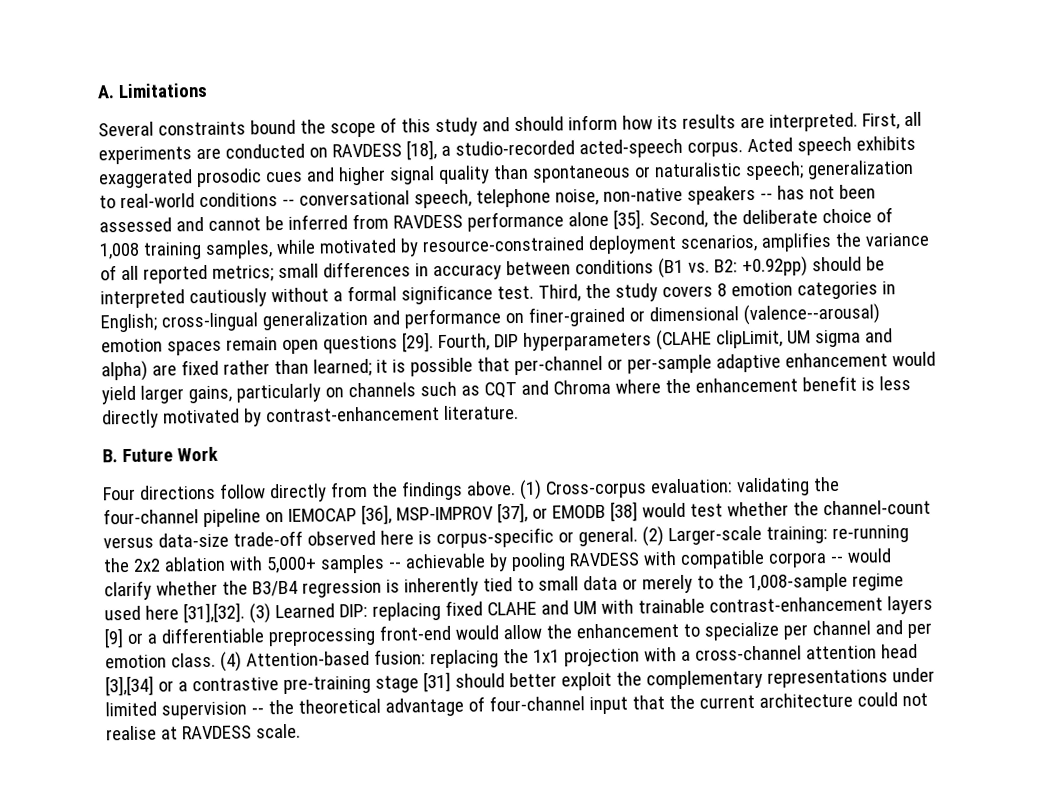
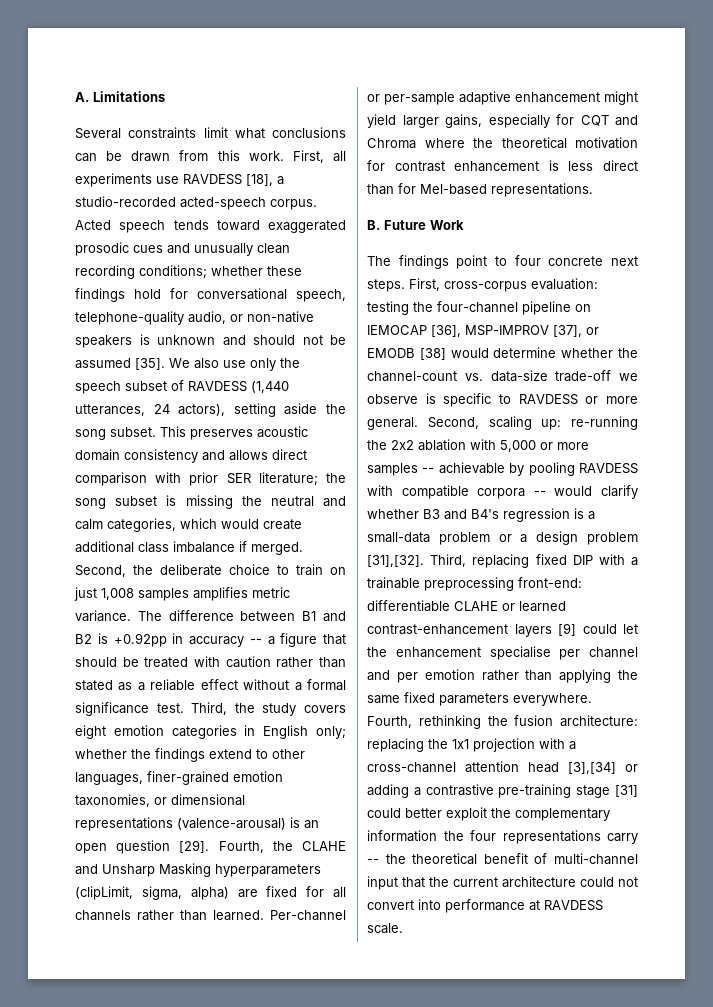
- Several constraints bound the scope of this study and should inform how its results are interpreted. First, all experiments are conducted on RAVDESS [18], a studio-recorded acted-speech corpus.
+ Several constraints limit what conclusions can be drawn from this work. First, all experiments use RAVDESS [18], a studio-recorded acted-speech corpus.
- Acted speech exhibits exaggerated prosodic cues and higher signal quality than spontaneous or naturalistic speech; generalization to real-world conditions -- conversational speech, telephone noise, non-native speakers -- has not been assessed and cannot be inferred from RAVDESS performance alone [35]. Second, the deliberate choice of 1,008 training samples, while motivated by resource-constrained deployment scenarios, amplifies the variance of all reported metrics; small differences in accuracy between conditions (B1 vs. B2: +0.92pp) should be interpreted cautiously without a formal significance test.
+ Acted speech tends toward exaggerated prosodic cues and unusually clean recording conditions; whether these findings hold for conversational speech, telephone-quality audio, or non-native speakers is unknown and should not be assumed [35]. We also use only the speech subset of RAVDESS (1,440 utterances, 24 actors), setting aside the song subset. This preserves acoustic domain consistency and allows direct comparison with prior SER literature; the song subset is missing the neutral and calm categories, which would create additional class imbalance if merged. Second, the deliberate choice to train on just 1,008 samples amplifies metric variance. The difference between B1 and B2 is +0.92pp in accuracy -- a figure that should be treated with caution rather than stated as a reliable effect without a formal significance test.
- Third, the study covers 8 emotion categories in English; cross-lingual generalization and performance on finer-grained or dimensional (valence--arousal) emotion spaces remain open questions [29]. Fourth, DIP hyperparameters (CLAHE clipLimit, UM sigma and alpha) are fixed rather than learned; it is possible that per-channel or per-sample adaptive enhancement would yield larger gains, particularly on channels such as CQT and Chroma where the enhancement benefit is less directly motivated by contrast-enhancement literature.
+ Third, the study covers eight emotion categories in English only; whether the findings extend to other languages, finer-grained emotion taxonomies, or dimensional representations (valence-arousal) is an open question [29]. Fourth, the CLAHE and Unsharp Masking hyperparameters (clipLimit, sigma, alpha) are fixed for all channels rather than learned. Per-channel or per-sample adaptive enhancement might yield larger gains, especially for CQT and Chroma where the theoretical motivation for contrast enhancement is less direct than for Mel-based representations.
  B. Future Work
- Four directions follow directly from the findings above. (1) Cross-corpus evaluation: validating the four-channel pipeline on IEMOCAP [36], MSP-IMPROV [37], or EMODB [38] would test whether the channel-count versus data-size trade-off observed here is corpus-specific or general. (2) Larger-scale training:
+ The findings point to four concrete next steps. First, cross-corpus evaluation: testing the four-channel pipeline on IEMOCAP [36], MSP-IMPROV [37], or EMODB [38] would determine whether the channel-count vs. data-size trade-off we observe is specific to RAVDESS or more general. Second, scaling up:
- re-running the 2x2 ablation with 5,000+ samples -- achievable by pooling RAVDESS with compatible corpora -- would clarify whether the B3/B4 regression is inherently tied to small data or merely to the 1,008-sample regime used here [31],[32]. (3) Learned DIP: replacing fixed CLAHE and UM with trainable contrast-enhancement layers [9] or a differentiable preprocessing front-end would allow the enhancement to specialize per channel and per emotion class. (4) Attention-based fusion:
+ re-running the 2x2 ablation with 5,000 or more samples -- achievable by pooling RAVDESS with compatible corpora -- would clarify whether B3 and B4's regression is a small-data problem or a design problem [31],[32]. Third, replacing fixed DIP with a trainable preprocessing front-end: differentiable CLAHE or learned contrast-enhancement layers [9] could let the enhancement specialise per channel and per emotion rather than applying the same fixed parameters everywhere. Fourth, rethinking the fusion architecture:
- replacing the 1x1 projection with a cross-channel attention head [3],[34] or a contrastive pre-training stage [31] should better exploit the complementary representations under limited supervision -- the theoretical advantage of four-channel input that the current architecture could not realise at RAVDESS scale.
+ replacing the 1x1 projection with a cross-channel attention head [3],[34] or adding a contrastive pre-training stage [31] could better exploit the complementary information the four representations carry -- the theoretical benefit of multi-channel input that the current architecture could not convert into performance at RAVDESS scale.

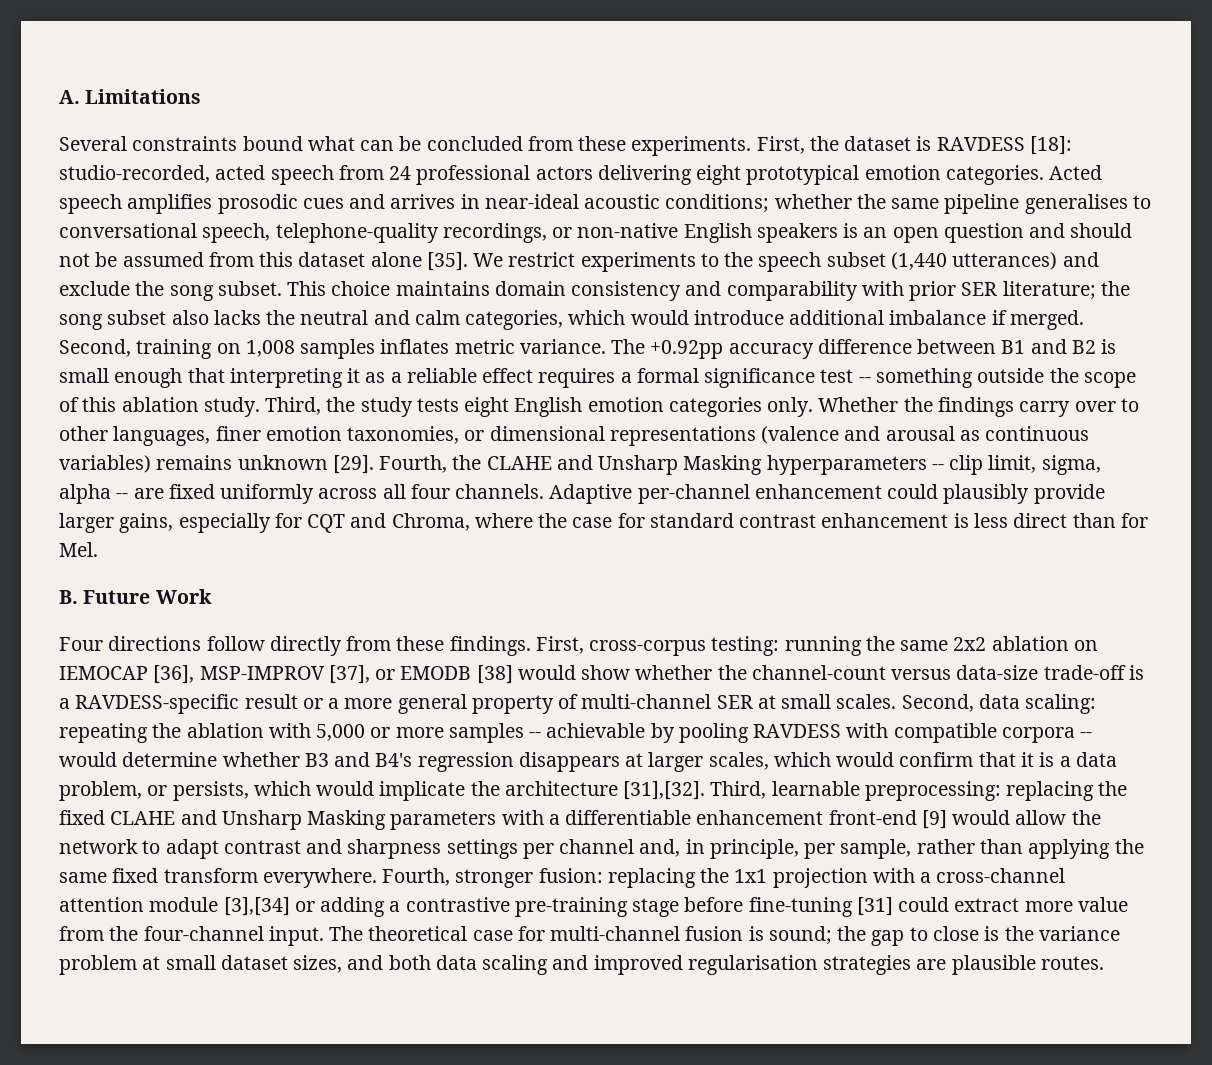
- Several constraints limit what conclusions can be drawn from this work. First, all experiments use RAVDESS [18], a studio-recorded acted-speech corpus. Acted speech tends toward exaggerated prosodic cues and unusually clean recording conditions; whether these findings hold for conversational speech, telephone-quality audio, or non-native speakers is unknown and should not be assumed [35]. We also use only the speech subset of RAVDESS (1,440 utterances, 24 actors), setting aside the song subset.
+ Several constraints bound what can be concluded from these experiments. First, the dataset is RAVDESS [18]: studio-recorded, acted speech from 24 professional actors delivering eight prototypical emotion categories. Acted speech amplifies prosodic cues and arrives in near-ideal acoustic conditions; whether the same pipeline generalises to conversational speech, telephone-quality recordings, or non-native English speakers is an open question and should not be assumed from this dataset alone [35]. We restrict experiments to the speech subset (1,440 utterances) and exclude the song subset.
- This preserves acoustic domain consistency and allows direct comparison with prior SER literature; the song subset is missing the neutral and calm categories, which would create additional class imbalance if merged.
+ This choice maintains domain consistency and comparability with prior SER literature; the song subset also lacks the neutral and calm categories, which would introduce additional imbalance if merged.
- Second, the deliberate choice to train on just 1,008 samples amplifies metric variance.
+ Second, training on 1,008 samples inflates metric variance.
- The difference between B1 and B2 is +0.92pp in accuracy -- a figure that should be treated with caution rather than stated as a reliable effect without a formal significance test. Third, the study covers eight emotion categories in English only; whether the findings extend to other languages, finer-grained emotion taxonomies, or dimensional representations (valence-arousal) is an open question [29].
+ The +0.92pp accuracy difference between B1 and B2 is small enough that interpreting it as a reliable effect requires a formal significance test -- something outside the scope of this ablation study. Third, the study tests eight English emotion categories only. Whether the findings carry over to other languages, finer emotion taxonomies, or dimensional representations (valence and arousal as continuous variables) remains unknown [29].
- Fourth, the CLAHE and Unsharp Masking hyperparameters (clipLimit, sigma, alpha) are fixed for all channels rather than learned. Per-channel or per-sample adaptive enhancement might yield larger gains, especially for CQT and Chroma where the theoretical motivation for contrast enhancement is less direct than for Mel-based representations.
+ Fourth, the CLAHE and Unsharp Masking hyperparameters -- clip limit, sigma, alpha -- are fixed uniformly across all four channels. Adaptive per-channel enhancement could plausibly provide larger gains, especially for CQT and Chroma, where the case for standard contrast enhancement is less direct than for Mel.
- The findings point to four concrete next steps. First, cross-corpus evaluation: testing the four-channel pipeline on IEMOCAP [36], MSP-IMPROV [37], or EMODB [38] would determine whether the channel-count vs. data-size trade-off we observe is specific to RAVDESS or more general. Second, scaling up: re-running the 2x2 ablation with 5,000 or more samples -- achievable by pooling RAVDESS with compatible corpora -- would clarify whether B3 and B4's regression is a small-data problem or a design problem [31],[32]. Third, replacing fixed DIP with a trainable preprocessing front-end: differentiable CLAHE or learned contrast-enhancement layers [9] could let the enhancement specialise per channel and per emotion rather than applying the same fixed parameters everywhere.
+ Four directions follow directly from these findings. First, cross-corpus testing: running the same 2x2 ablation on IEMOCAP [36], MSP-IMPROV [37], or EMODB [38] would show whether the channel-count versus data-size trade-off is a RAVDESS-specific result or a more general property of multi-channel SER at small scales. Second, data scaling: repeating the ablation with 5,000 or more samples -- achievable by pooling RAVDESS with compatible corpora -- would determine whether B3 and B4's regression disappears at larger scales, which would confirm that it is a data problem, or persists, which would implicate the architecture [31],[32]. Third, learnable preprocessing: replacing the fixed CLAHE and Unsharp Masking parameters with a differentiable enhancement front-end [9] would allow the network to adapt contrast and sharpness settings per channel and, in principle, per sample, rather than applying the same fixed transform everywhere.
- Fourth, rethinking the fusion architecture: replacing the 1x1 projection with a cross-channel attention head [3],[34] or adding a contrastive pre-training stage [31] could better exploit the complementary information the four representations carry -- the theoretical benefit of multi-channel input that the current architecture could not convert into performance at RAVDESS scale.
+ Fourth, stronger fusion: replacing the 1x1 projection with a cross-channel attention module [3],[34] or adding a contrastive pre-training stage before fine-tuning [31] could extract more value from the four-channel input. The theoretical case for multi-channel fusion is sound; the gap to close is the variance problem at small dataset sizes, and both data scaling and improved regularisation strategies are plausible routes.

